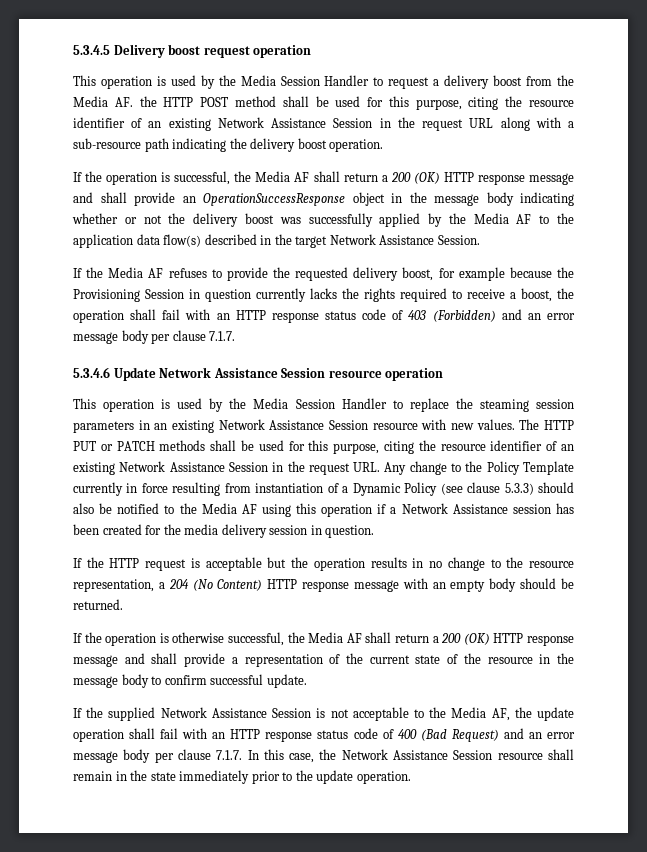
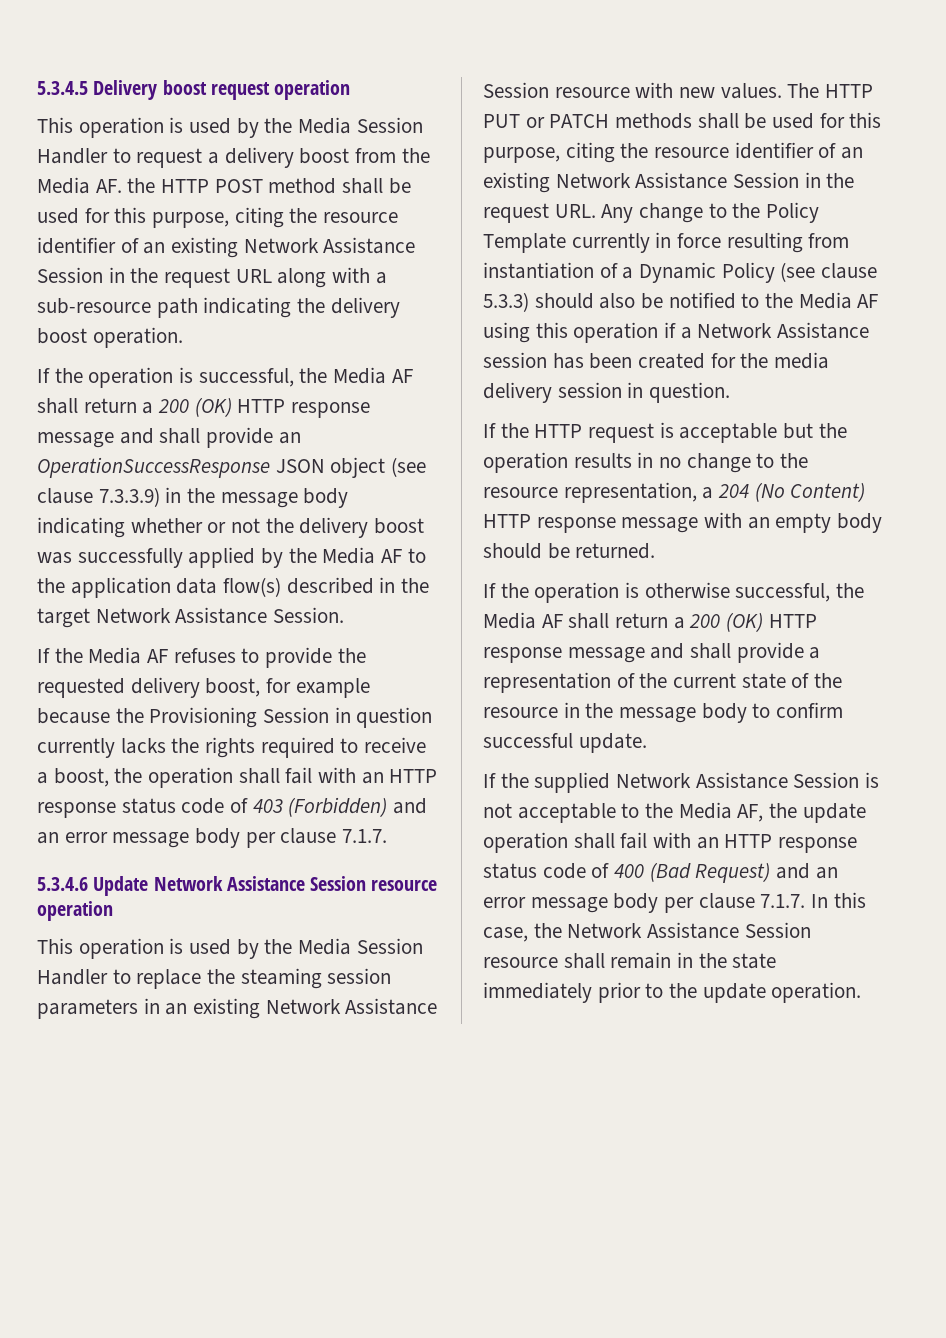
- If the operation is successful, the Media AF shall return a 200 (OK) HTTP response message and shall provide an OperationSuccessResponse object in the message body indicating whether or not the delivery boost was successfully applied by the Media AF to the application data flow(s) described in the target Network Assistance Session.
+ If the operation is successful, the Media AF shall return a 200 (OK) HTTP response message and shall provide an OperationSuccessResponse JSON object (see clause 7.3.3.9) in the message body indicating whether or not the delivery boost was successfully applied by the Media AF to the application data flow(s) described in the target Network Assistance Session.

